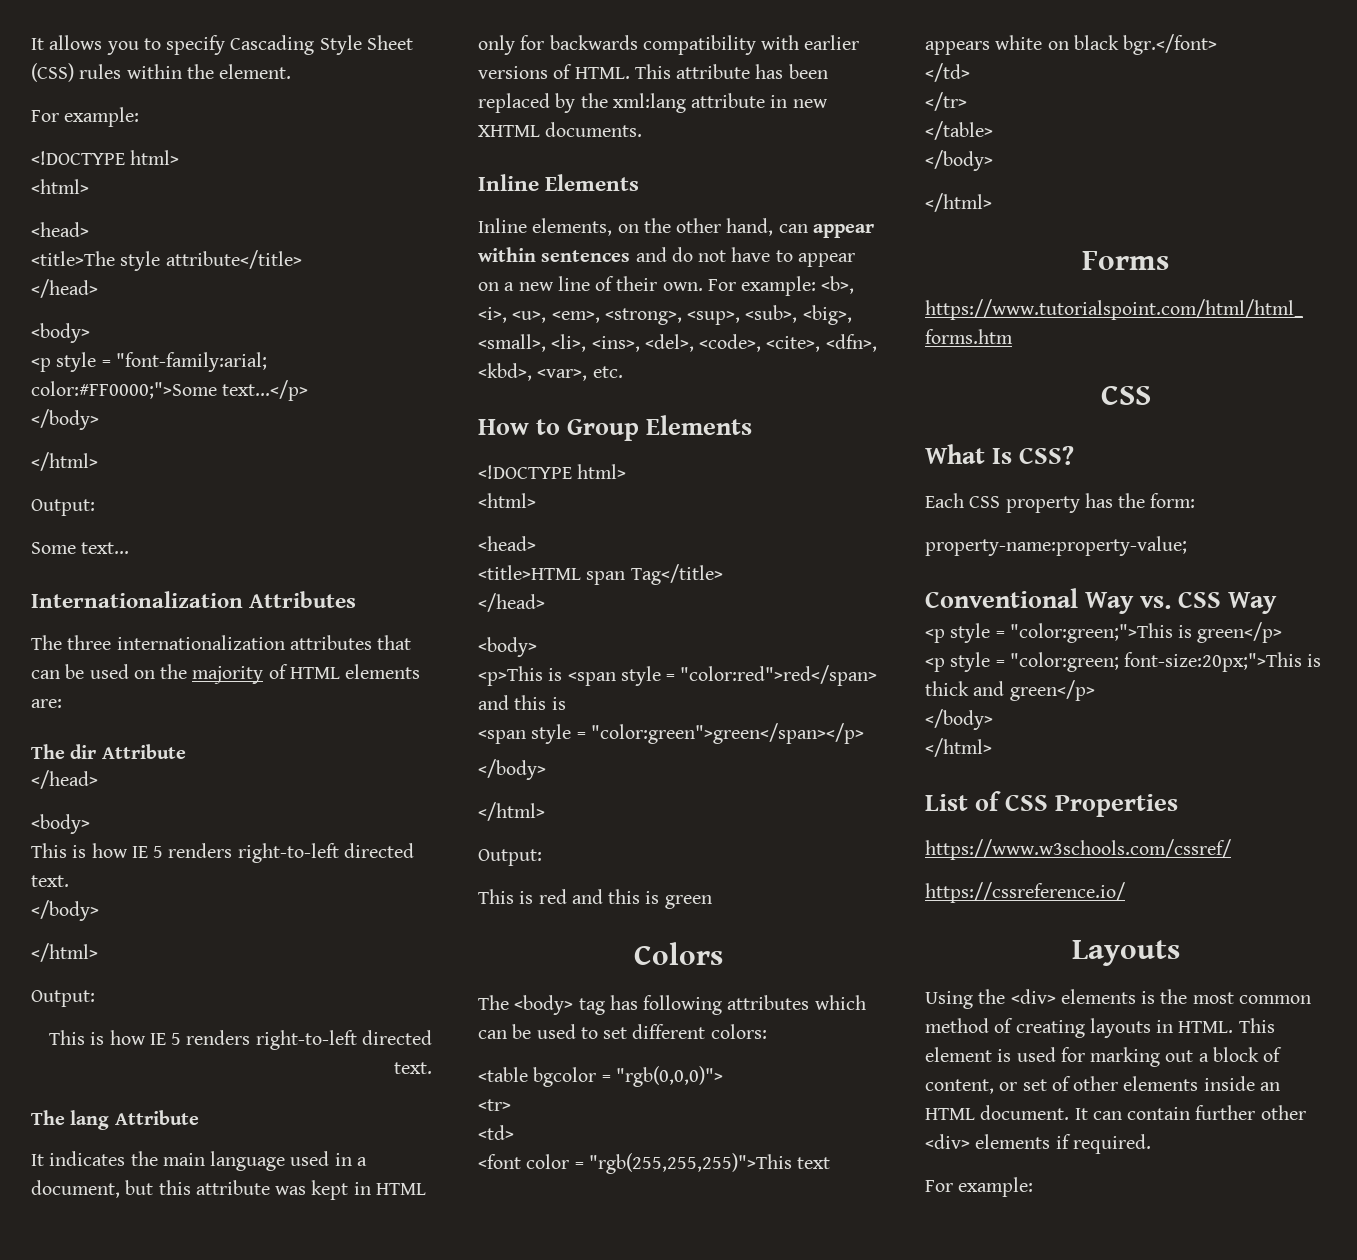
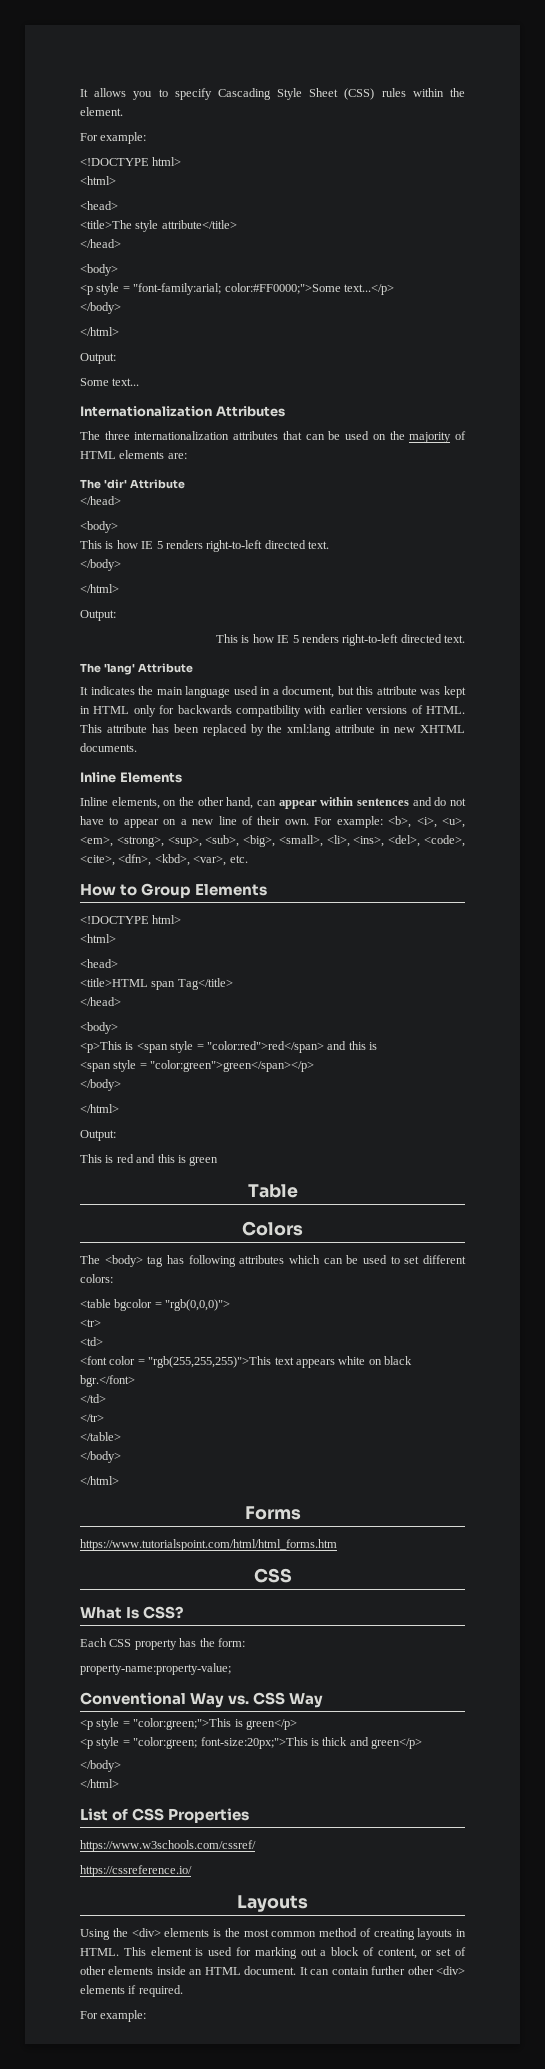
- The dir Attribute
+ The 'dir' Attribute
- The lang Attribute
+ The 'lang' Attribute
+ Table

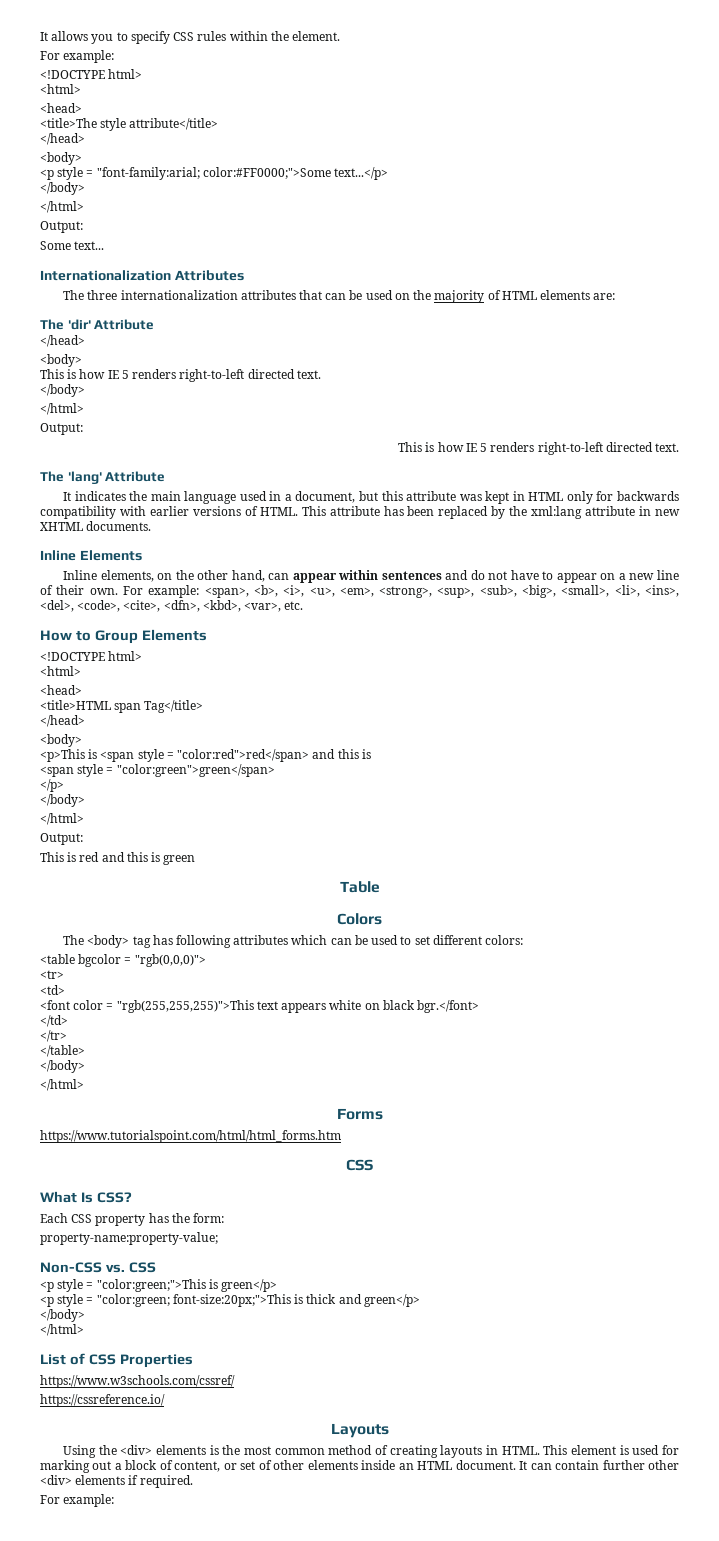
- It allows you to specify Cascading Style Sheet (CSS) rules within the element.
+ It allows you to specify CSS rules within the element.
- For example: <b>, <i>, <u>, <em>, <strong>, <sup>, <sub>, <big>, <small>, <li>, <ins>, <del>, <code>, <cite>, <dfn>, <kbd>, <var>, etc.
+ For example: <span>, <b>, <i>, <u>, <em>, <strong>, <sup>, <sub>, <big>, <small>, <li>, <ins>, <del>, <code>, <cite>, <dfn>, <kbd>, <var>, etc.
- <span style = "color:green">green</span></p>
+ <span style = "color:green">green</span>
+ </p>
- Conventional Way vs. CSS Way
+ Non-CSS vs. CSS

